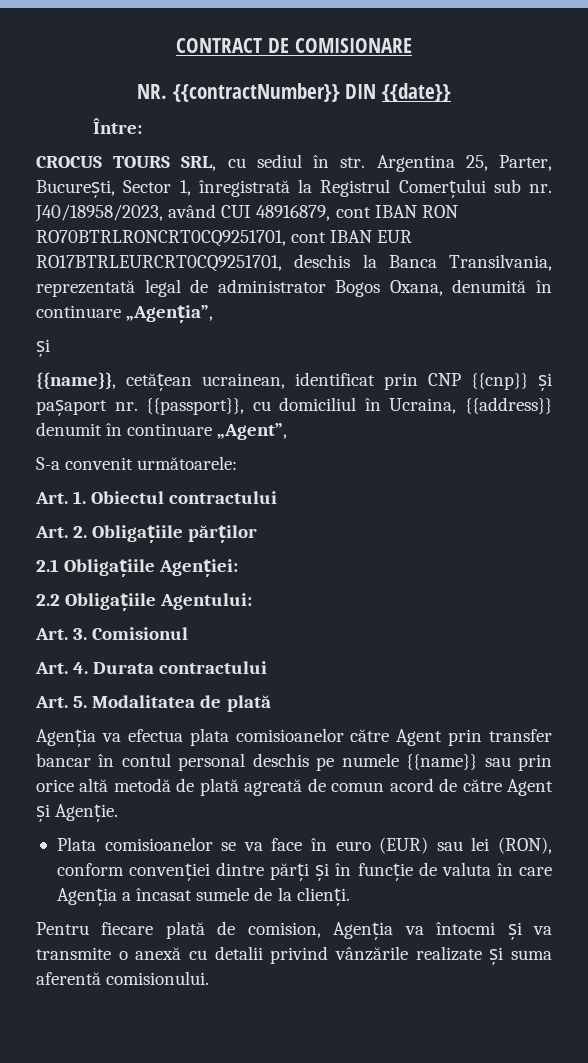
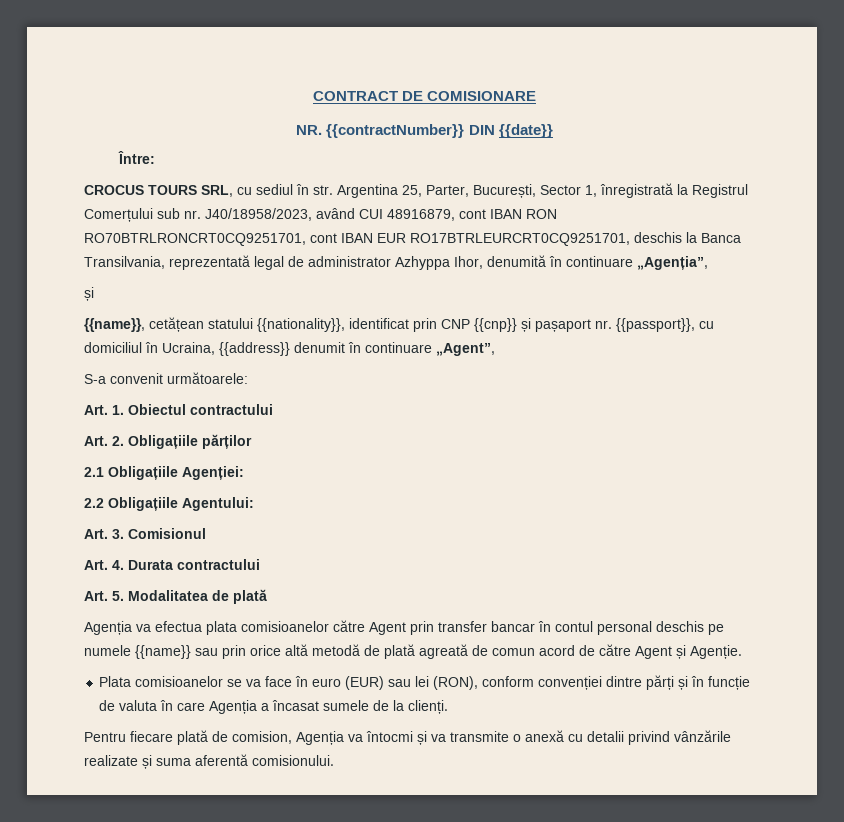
- CROCUS TOURS SRL, cu sediul în str. Argentina 25, Parter, București, Sector 1, înregistrată la Registrul Comerțului sub nr. J40/18958/2023, având CUI 48916879, cont IBAN RON RO70BTRLRONCRT0CQ9251701, cont IBAN EUR RO17BTRLEURCRT0CQ9251701, deschis la Banca Transilvania, reprezentată legal de administrator Bogos Oxana, denumită în continuare „Agenția”,
+ CROCUS TOURS SRL, cu sediul în str. Argentina 25, Parter, București, Sector 1, înregistrată la Registrul Comerțului sub nr. J40/18958/2023, având CUI 48916879, cont IBAN RON RO70BTRLRONCRT0CQ9251701, cont IBAN EUR RO17BTRLEURCRT0CQ9251701, deschis la Banca Transilvania, reprezentată legal de administrator Azhyppa Ihor, denumită în continuare „Agenția”,
- {{name}}, cetățean ucrainean, identificat prin CNP {{cnp}} și pașaport nr. {{passport}}, cu domiciliul în Ucraina, {{address}} denumit în continuare „Agent”,
+ {{name}}, cetățean statului {{nationality}}, identificat prin CNP {{cnp}} și pașaport nr. {{passport}}, cu domiciliul în Ucraina, {{address}} denumit în continuare „Agent”,

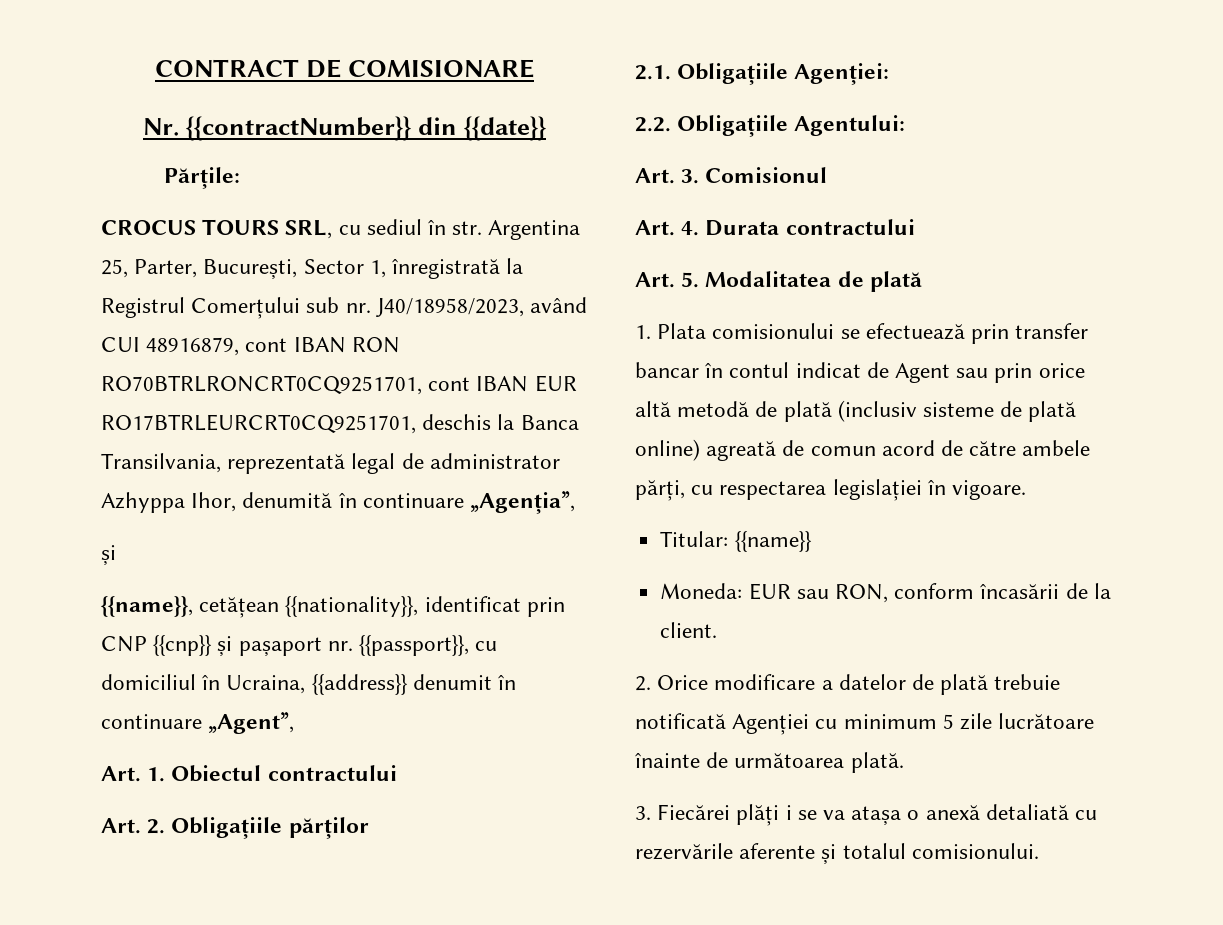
- NR. {{contractNumber}} DIN {{date}}
+ Nr. {{contractNumber}} din {{date}}
- Între:
+ Părțile:
- {{name}}, cetățean statului {{nationality}}, identificat prin CNP {{cnp}} și pașaport nr. {{passport}}, cu domiciliul în Ucraina, {{address}} denumit în continuare „Agent”,
+ {{name}}, cetățean {{nationality}}, identificat prin CNP {{cnp}} și pașaport nr. {{passport}}, cu domiciliul în Ucraina, {{address}} denumit în continuare „Agent”,
- S-a convenit următoarele:
- 2.1 Obligațiile Agenției:
+ 2.1. Obligațiile Agenției:
- 2.2 Obligațiile Agentului:
+ 2.2. Obligațiile Agentului:
- Agenția va efectua plata comisioanelor către Agent prin transfer bancar în contul personal deschis pe numele {{name}} sau prin orice altă metodă de plată agreată de comun acord de către Agent și Agenție.
- Plata comisioanelor se va face în euro (EUR) sau lei (RON), conform convenției dintre părți și în funcție de valuta în care Agenția a încasat sumele de la clienți.
- Pentru fiecare plată de comision, Agenția va întocmi și va transmite o anexă cu detalii privind vânzările realizate și suma aferentă comisionului.
+ 1. Plata comisionului se efectuează prin transfer bancar în contul indicat de Agent sau prin orice altă metodă de plată (inclusiv sisteme de plată online) agreată de comun acord de către ambele părți, cu respectarea legislației în vigoare.
+ Titular: {{name}}
+ Moneda: EUR sau RON, conform încasării de la client.
+ 2. Orice modificare a datelor de plată trebuie notificată Agenției cu minimum 5 zile lucrătoare înainte de următoarea plată.
+ 3. Fiecărei plăți i se va atașa o anexă detaliată cu rezervările aferente și totalul comisionului.

